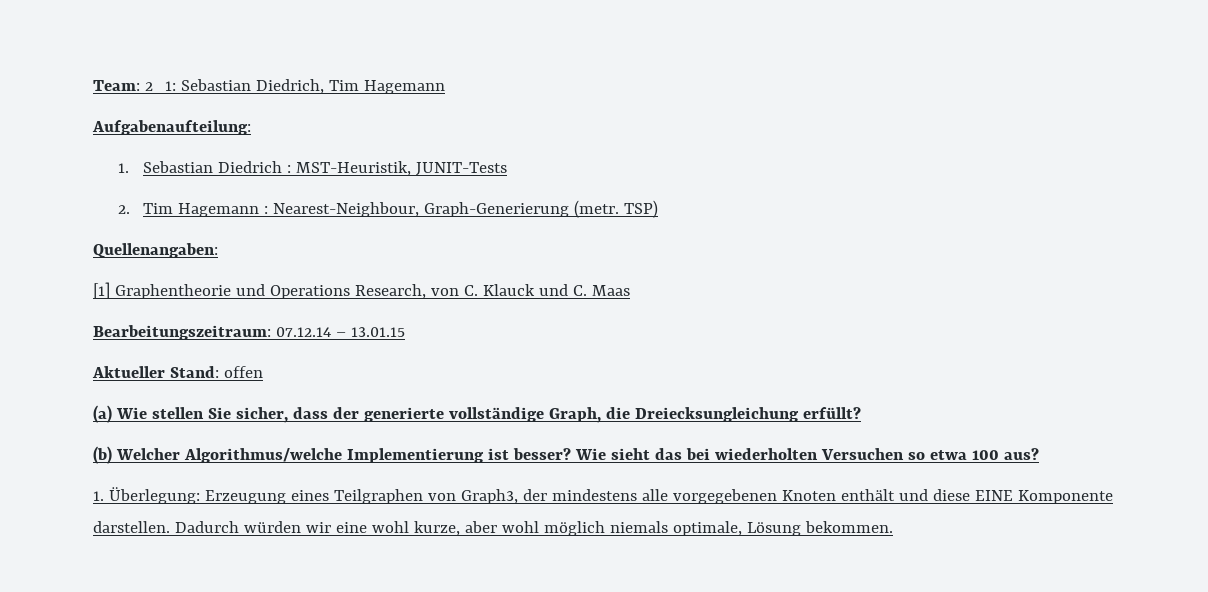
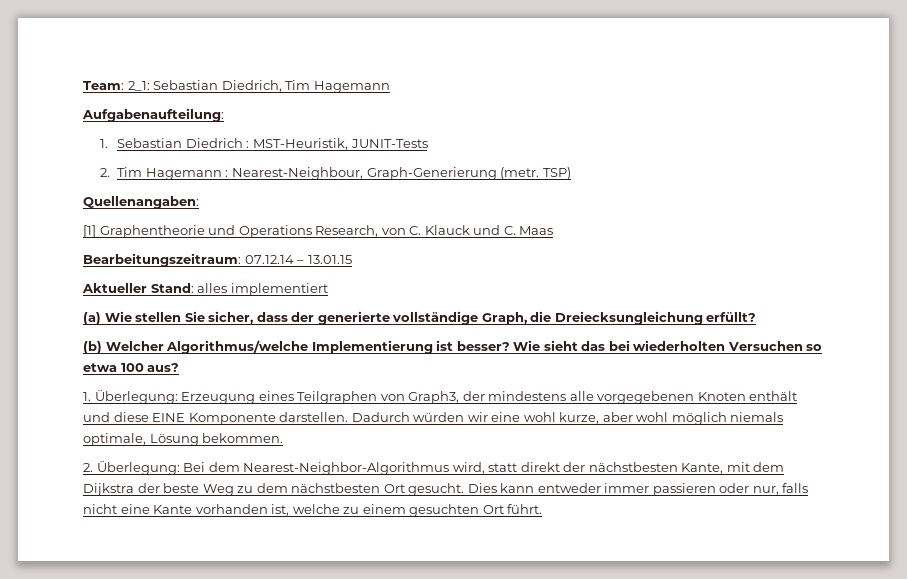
- Aktueller Stand: offen
+ Aktueller Stand: alles implementiert
+ 2. Überlegung: Bei dem Nearest-Neighbor-Algorithmus wird, statt direkt der nächstbesten Kante, mit dem Dijkstra der beste Weg zu dem nächstbesten Ort gesucht. Dies kann entweder immer passieren oder nur, falls nicht eine Kante vorhanden ist, welche zu einem gesuchten Ort führt.

